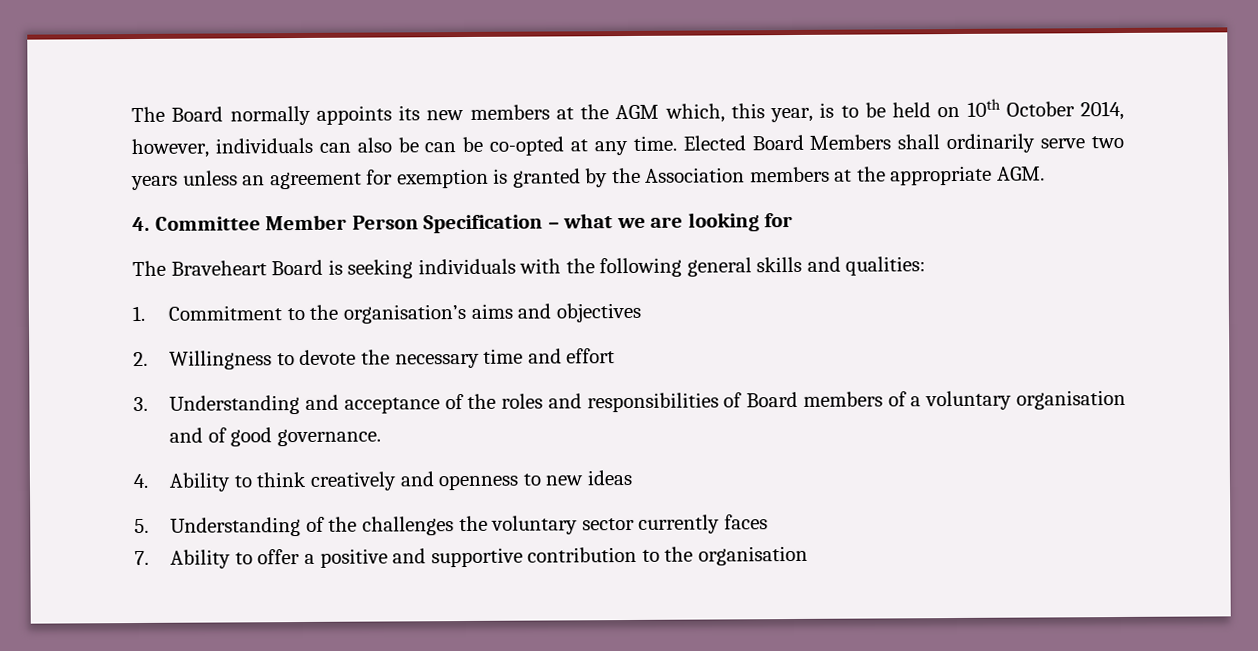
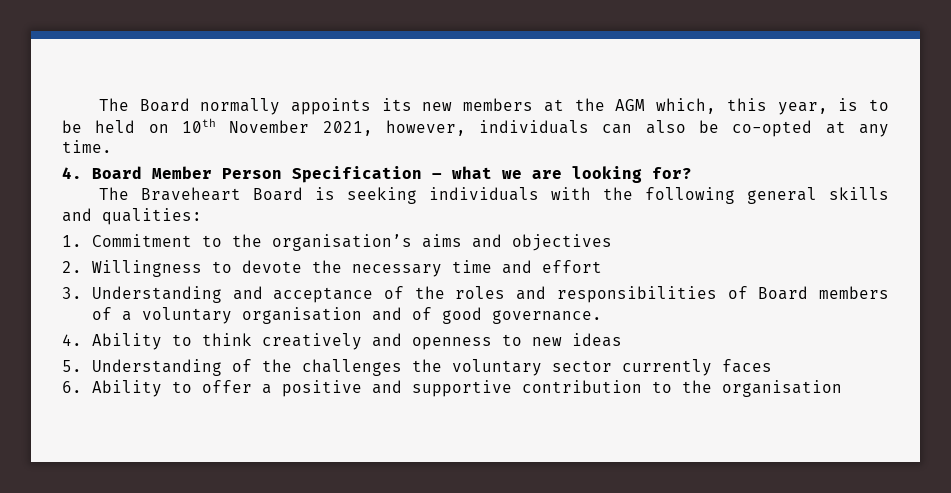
- The Board normally appoints its new members at the AGM which, this year, is to be held on 10th October 2014, however, individuals can also be can be co-opted at any time. Elected Board Members shall ordinarily serve two years unless an agreement for exemption is granted by the Association members at the appropriate AGM.
- 4. Committee Member Person Specification – what we are looking for
+ The Board normally appoints its new members at the AGM which, this year, is to be held on 10th November 2021, however, individuals can also be co-opted at any time.
+ 4. Board Member Person Specification – what we are looking for?
- 7. Ability to offer a positive and supportive contribution to the organisation
+ 6. Ability to offer a positive and supportive contribution to the organisation

